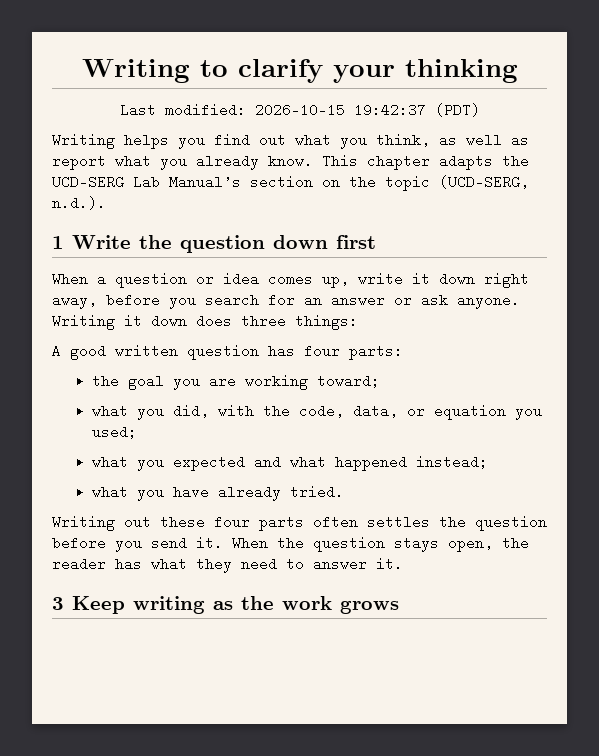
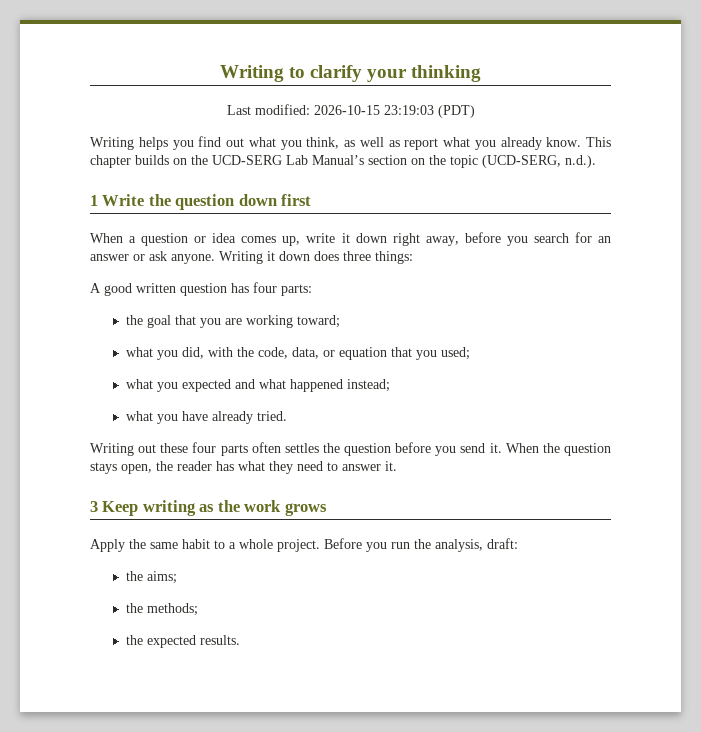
- Last modified: 2026-10-15 19:42:37 (PDT)
+ Last modified: 2026-10-15 23:19:03 (PDT)
- This chapter adapts the UCD-SERG Lab Manual’s section on the topic (UCD-SERG, n.d.).
+ This chapter builds on the UCD-SERG Lab Manual’s section on the topic (UCD-SERG, n.d.).
- the goal you are working toward;
+ the goal that you are working toward;
- what you did, with the code, data, or equation you used;
+ what you did, with the code, data, or equation that you used;
+ Apply the same habit to a whole project. Before you run the analysis, draft:
+ the aims;
+ the methods;
+ the expected results.

